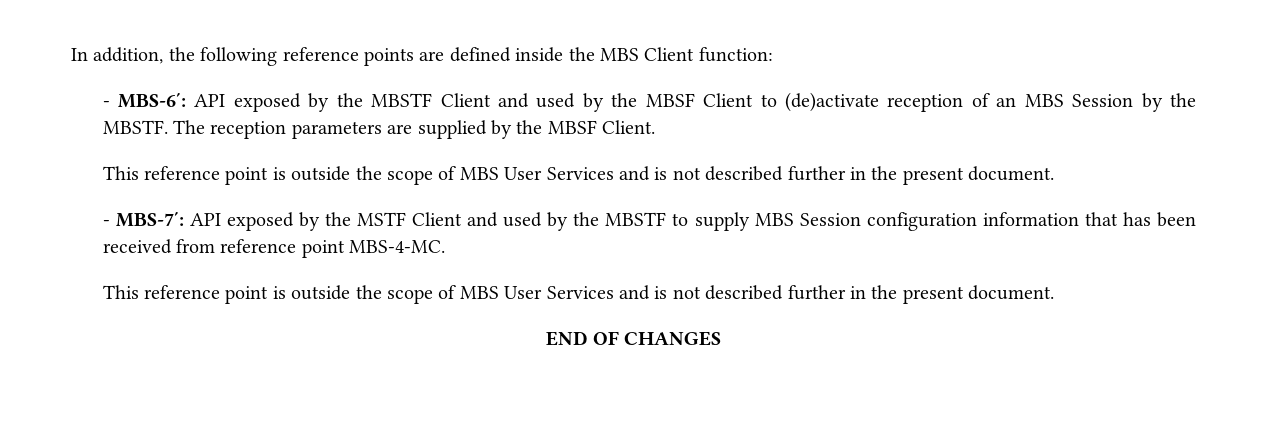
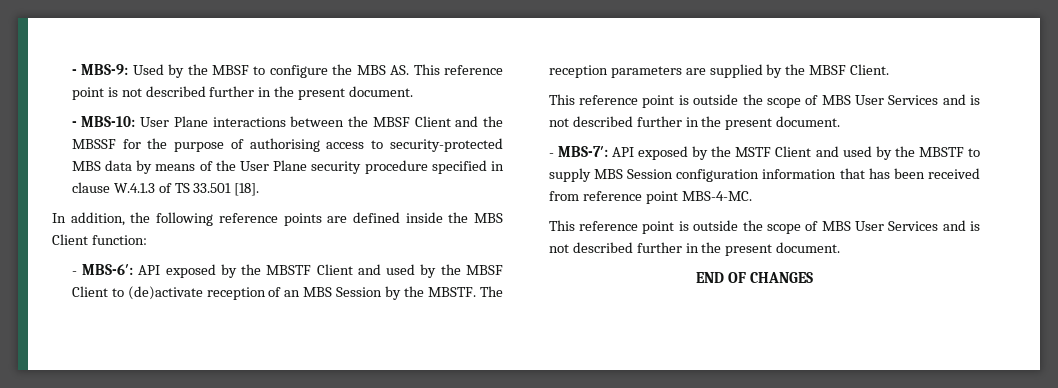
+ - MBS-9: Used by the MBSF to configure the MBS AS. This reference point is not described further in the present document.
+ - MBS-10: User Plane interactions between the MBSF Client and the MBSSF for the purpose of authorising access to security-protected MBS data by means of the User Plane security procedure specified in clause W.4.1.3 of TS 33.501 [18].

